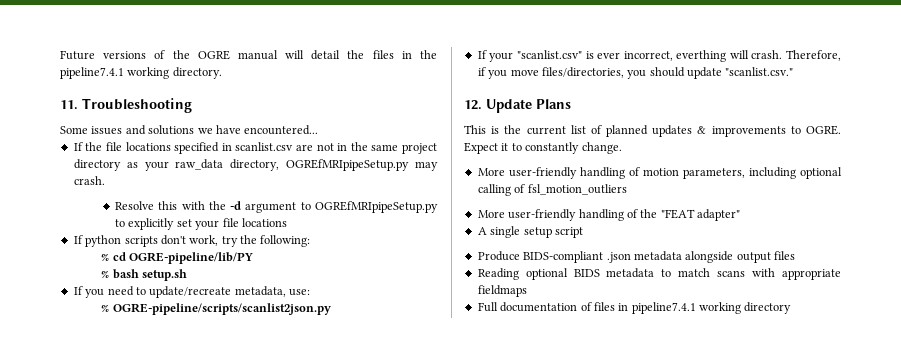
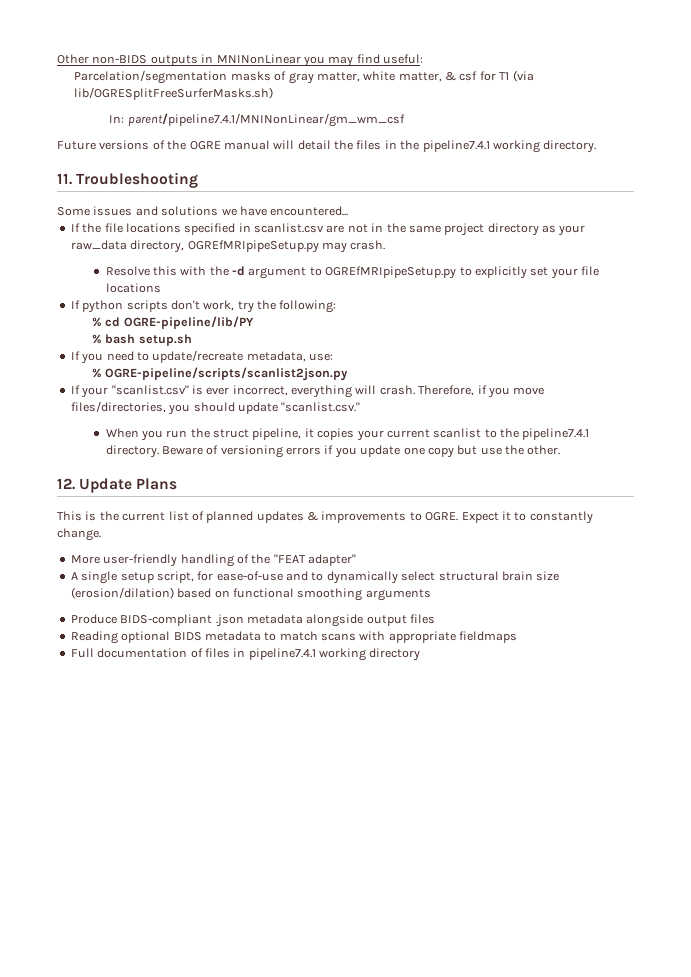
+ Other non-BIDS outputs in MNINonLinear you may find useful:
+ Parcelation/segmentation masks of gray matter, white matter, & csf for T1 (via lib/OGRESplitFreeSurferMasks.sh)
+ In: parent/pipeline7.4.1/MNINonLinear/gm_wm_csf
- If your "scanlist.csv" is ever incorrect, everthing will crash.
+ If your "scanlist.csv" is ever incorrect, everything will crash.
+ When you run the struct pipeline, it copies your current scanlist to the pipeline7.4.1 directory. Beware of versioning errors if you update one copy but use the other.
- More user-friendly handling of motion parameters, including optional calling of fsl_motion_outliers
- A single setup script
+ A single setup script, for ease-of-use and to dynamically select structural brain size (erosion/dilation) based on functional smoothing arguments

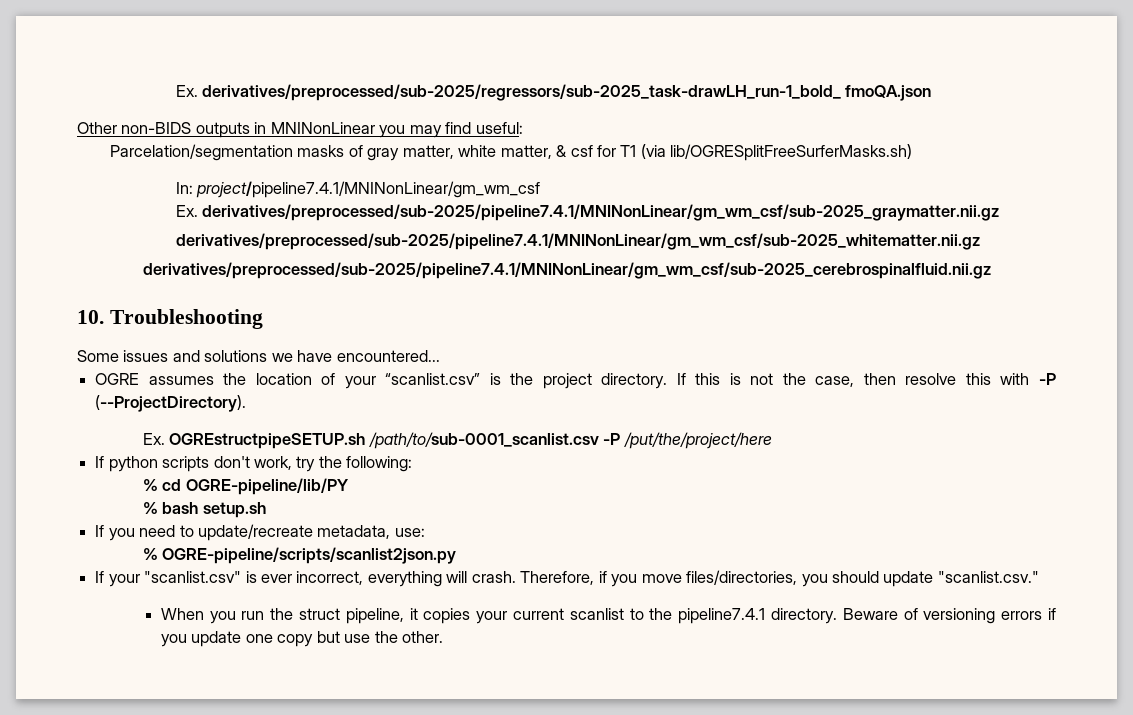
+ Ex. derivatives/preprocessed/sub-2025/regressors/sub-2025_task-drawLH_run-1_bold_ fmoQA.json
- In: parent/pipeline7.4.1/MNINonLinear/gm_wm_csf
- Future versions of the OGRE manual will detail the files in the pipeline7.4.1 working directory.
- 11. Troubleshooting
+ In: project/pipeline7.4.1/MNINonLinear/gm_wm_csf
+ Ex. derivatives/preprocessed/sub-2025/pipeline7.4.1/MNINonLinear/gm_wm_csf/sub-2025_graymatter.nii.gz
+ derivatives/preprocessed/sub-2025/pipeline7.4.1/MNINonLinear/gm_wm_csf/sub-2025_whitematter.nii.gz
+ derivatives/preprocessed/sub-2025/pipeline7.4.1/MNINonLinear/gm_wm_csf/sub-2025_cerebrospinalfluid.nii.gz
+ 10. Troubleshooting
- If the file locations specified in scanlist.csv are not in the same project directory as your raw_data directory, OGREfMRIpipeSetup.py may crash.
- Resolve this with the -d argument to OGREfMRIpipeSetup.py to explicitly set your file locations
+ OGRE assumes the location of your “scanlist.csv” is the project directory. If this is not the case, then resolve this with -P (--ProjectDirectory).
+ Ex. OGREstructpipeSETUP.sh /path/to/sub-0001_scanlist.csv -P /put/the/project/here
- 12. Update Plans
- This is the current list of planned updates & improvements to OGRE. Expect it to constantly change.
- More user-friendly handling of the "FEAT adapter"
- A single setup script, for ease-of-use and to dynamically select structural brain size (erosion/dilation) based on functional smoothing arguments
- Produce BIDS-compliant .json metadata alongside output files
- Reading optional BIDS metadata to match scans with appropriate fieldmaps
- Full documentation of files in pipeline7.4.1 working directory

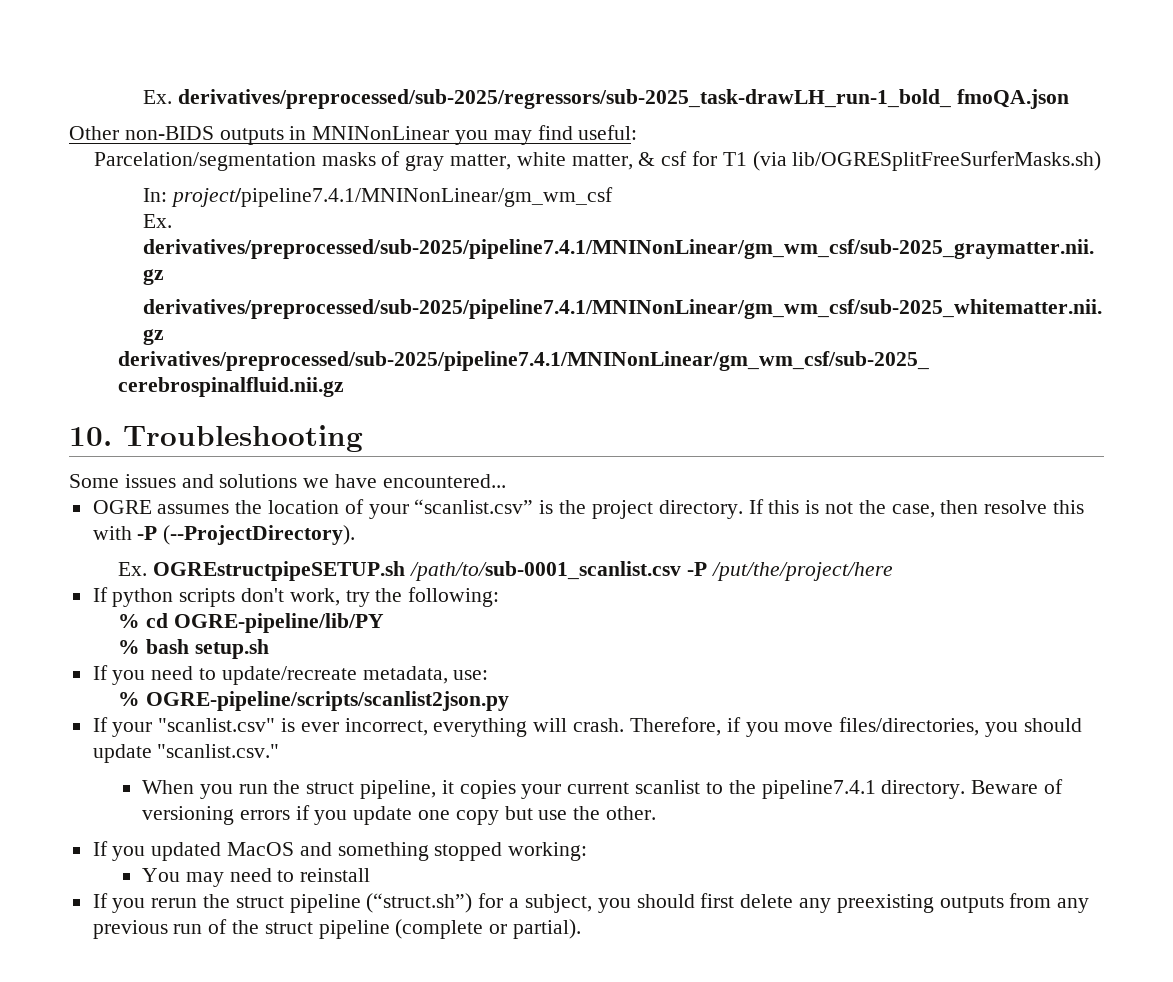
+ If you updated MacOS and something stopped working:
+ You may need to reinstall
+ If you rerun the struct pipeline (“struct.sh”) for a subject, you should first delete any preexisting outputs from any previous run of the struct pipeline (complete or partial).

